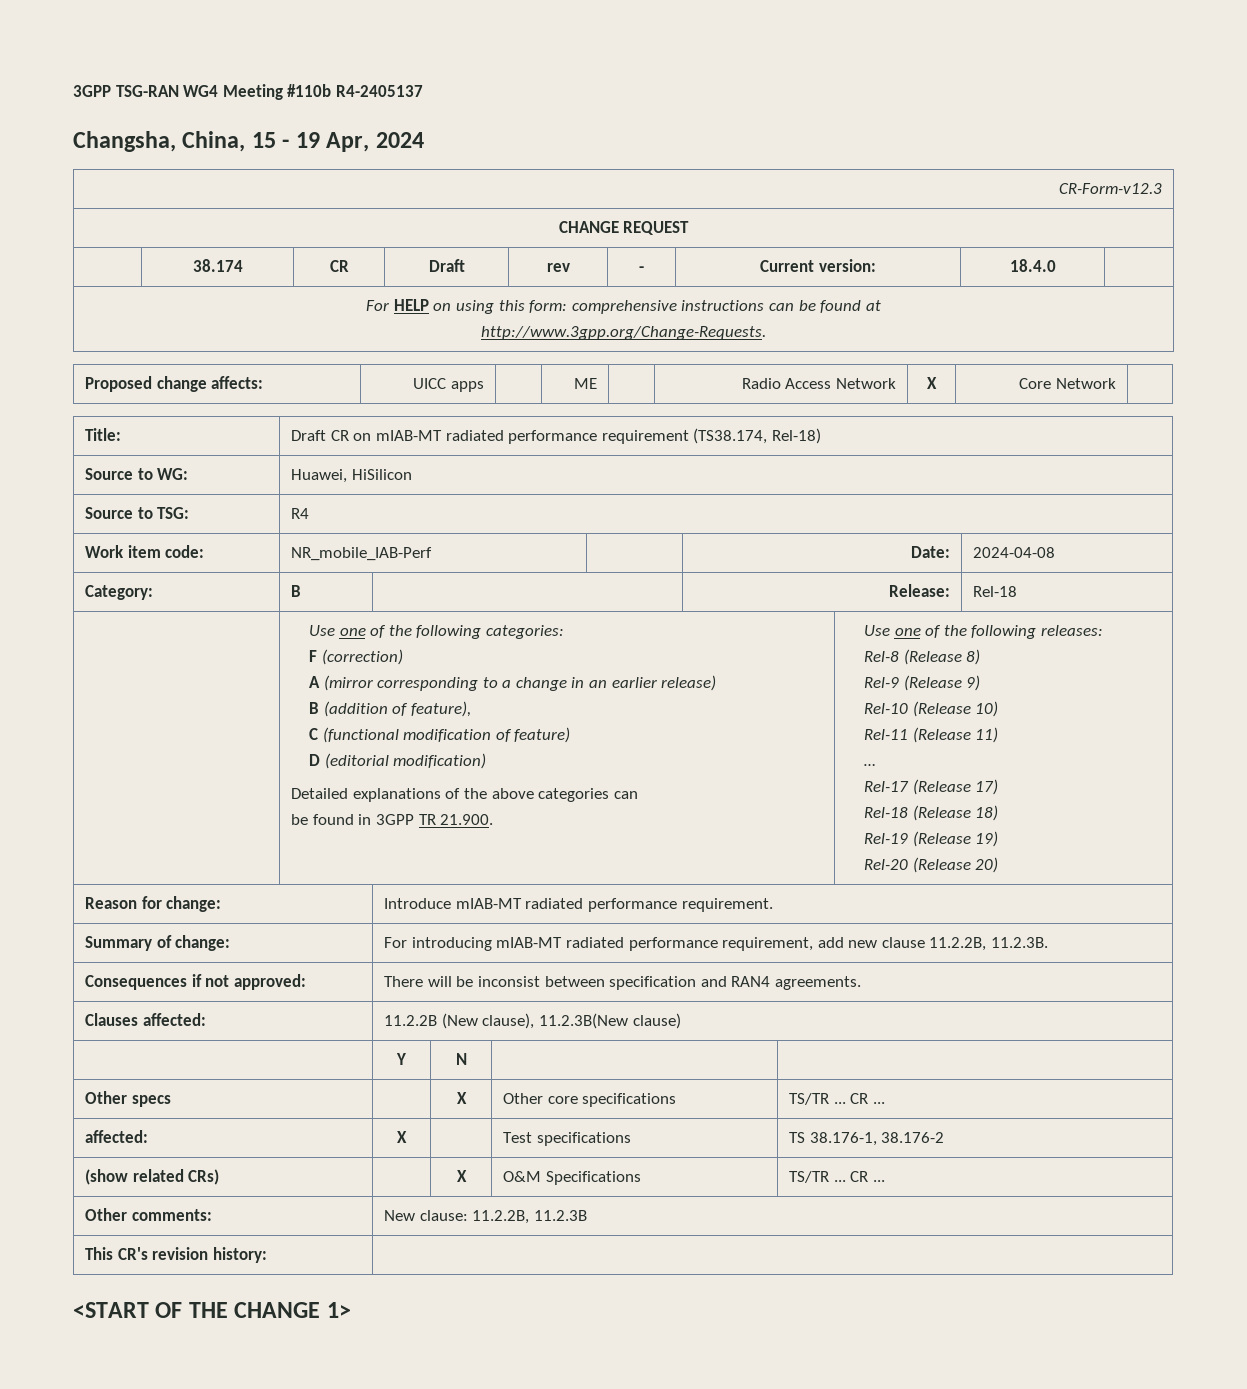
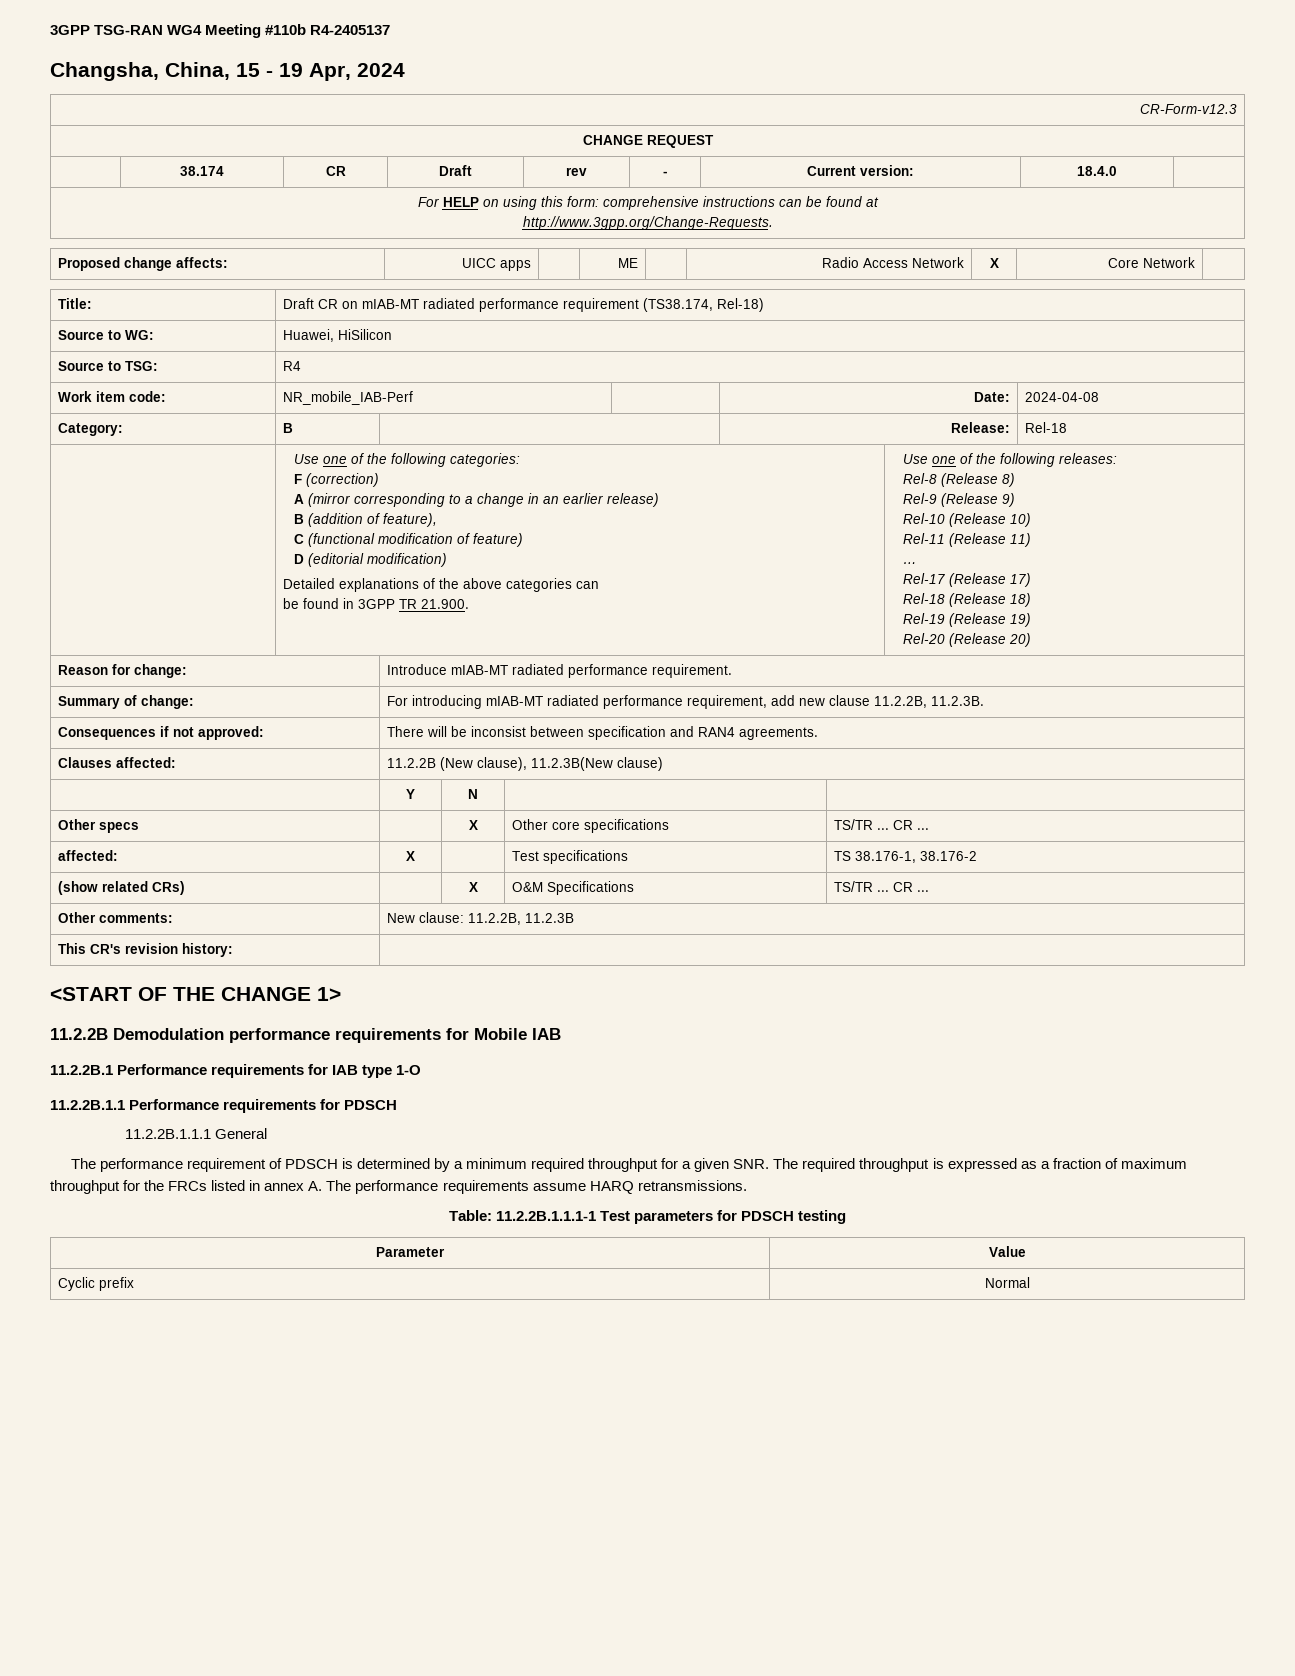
+ 11.2.2B Demodulation performance requirements for Mobile IAB
+ 11.2.2B.1 Performance requirements for IAB type 1-O
+ 11.2.2B.1.1 Performance requirements for PDSCH
+ 11.2.2B.1.1.1 General
+ The performance requirement of PDSCH is determined by a minimum required throughput for a given SNR. The required throughput is expressed as a fraction of maximum throughput for the FRCs listed in annex A. The performance requirements assume HARQ retransmissions.
+ Table: 11.2.2B.1.1.1-1 Test parameters for PDSCH testing
+ Parameter | Value
+ Cyclic prefix | Normal

